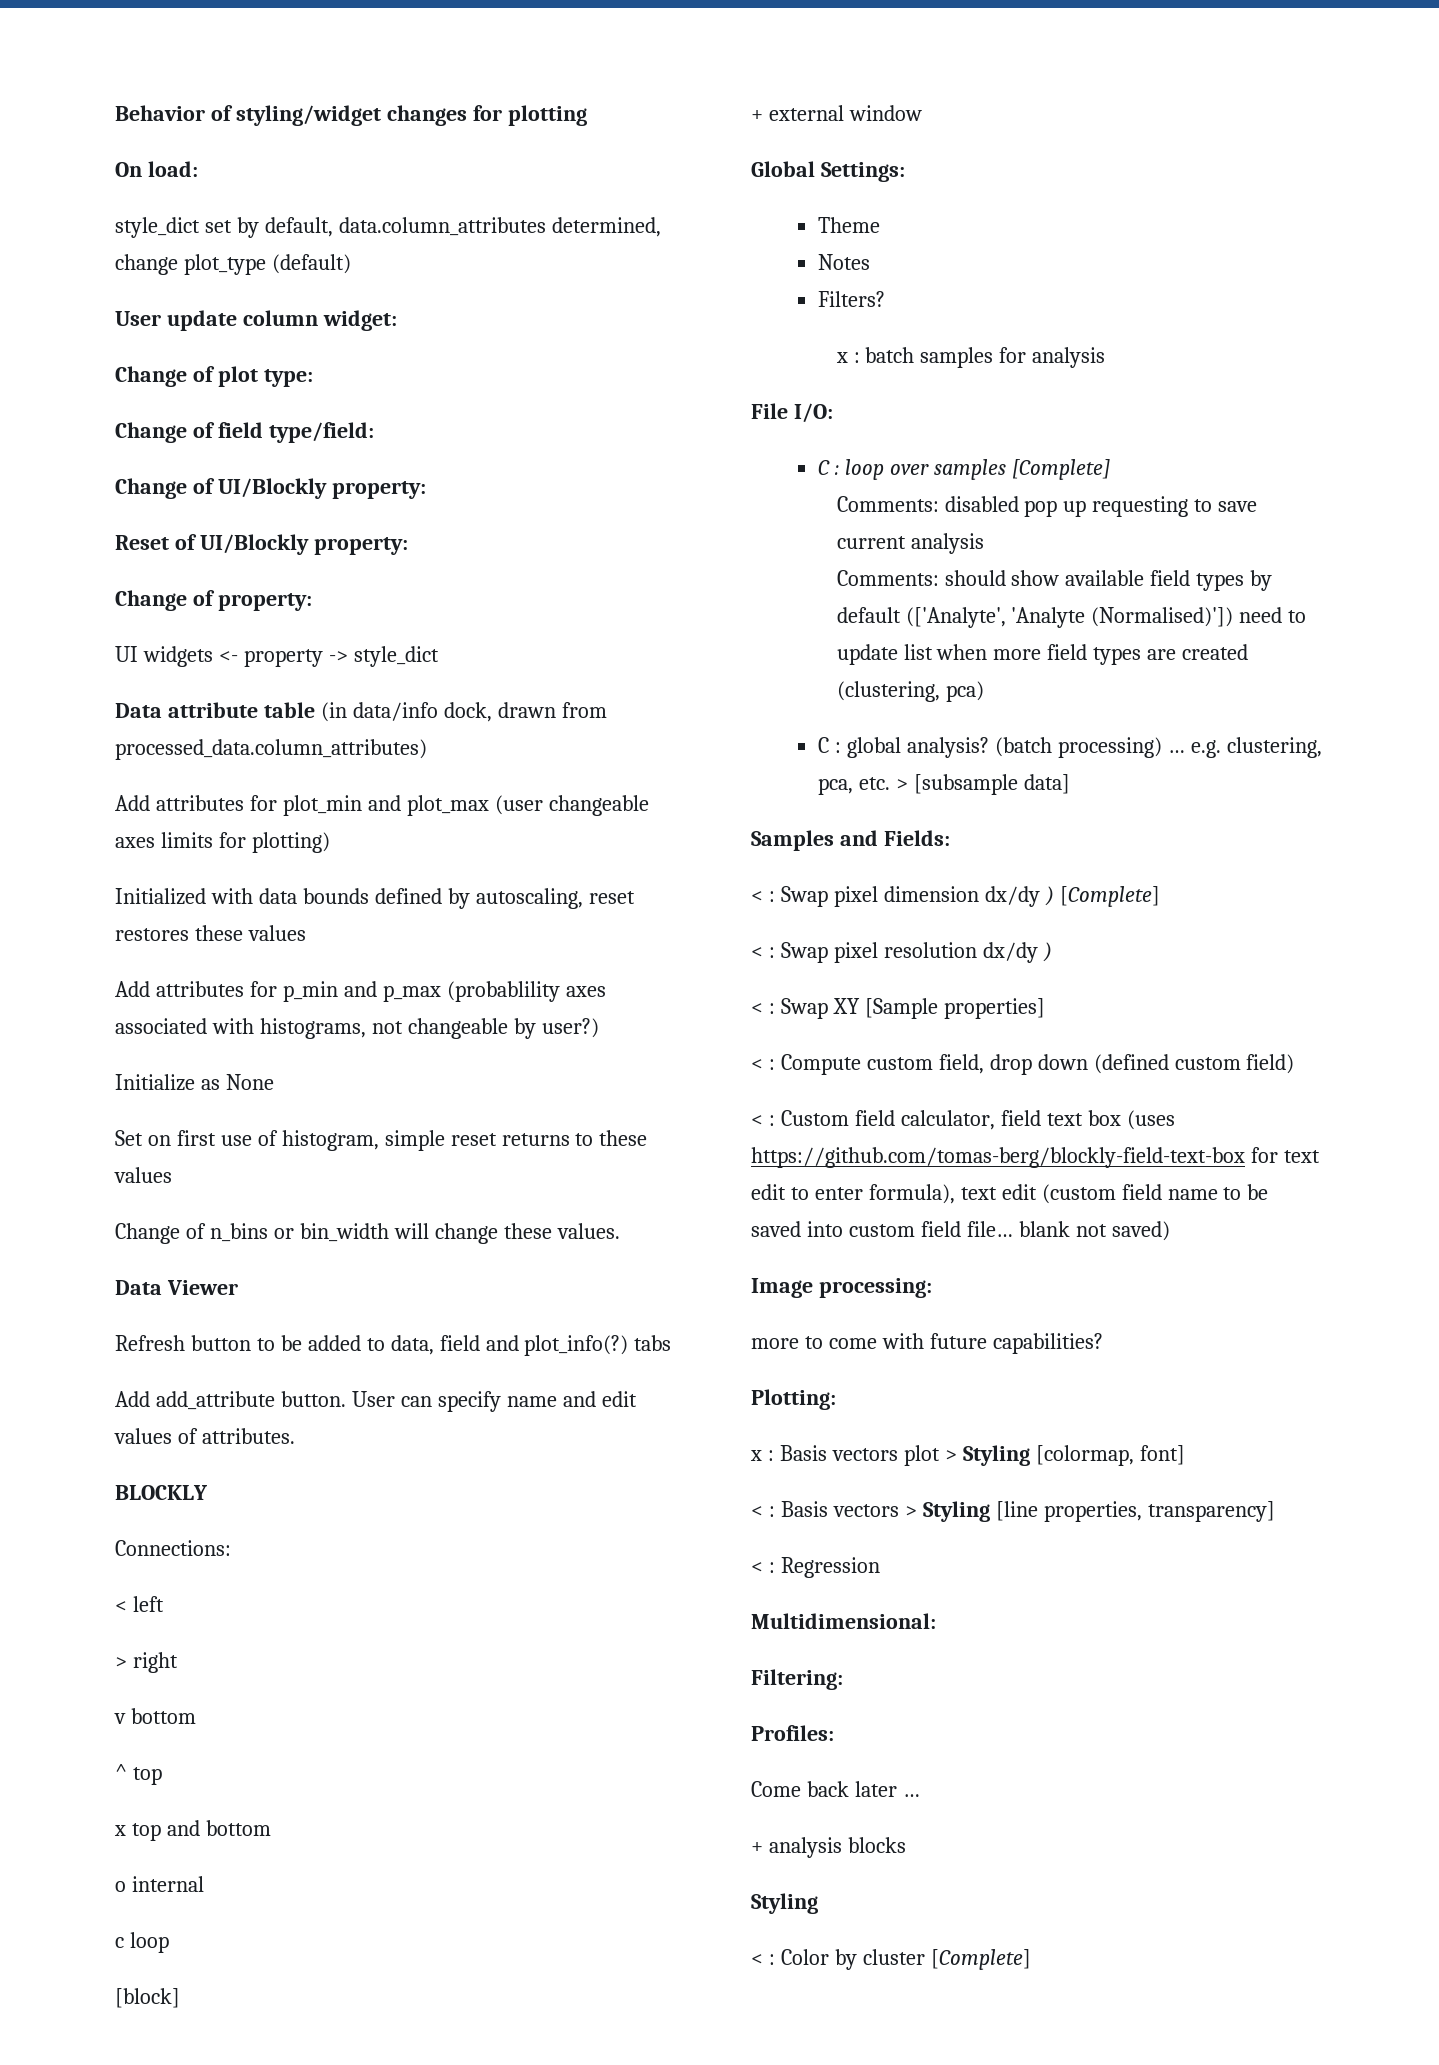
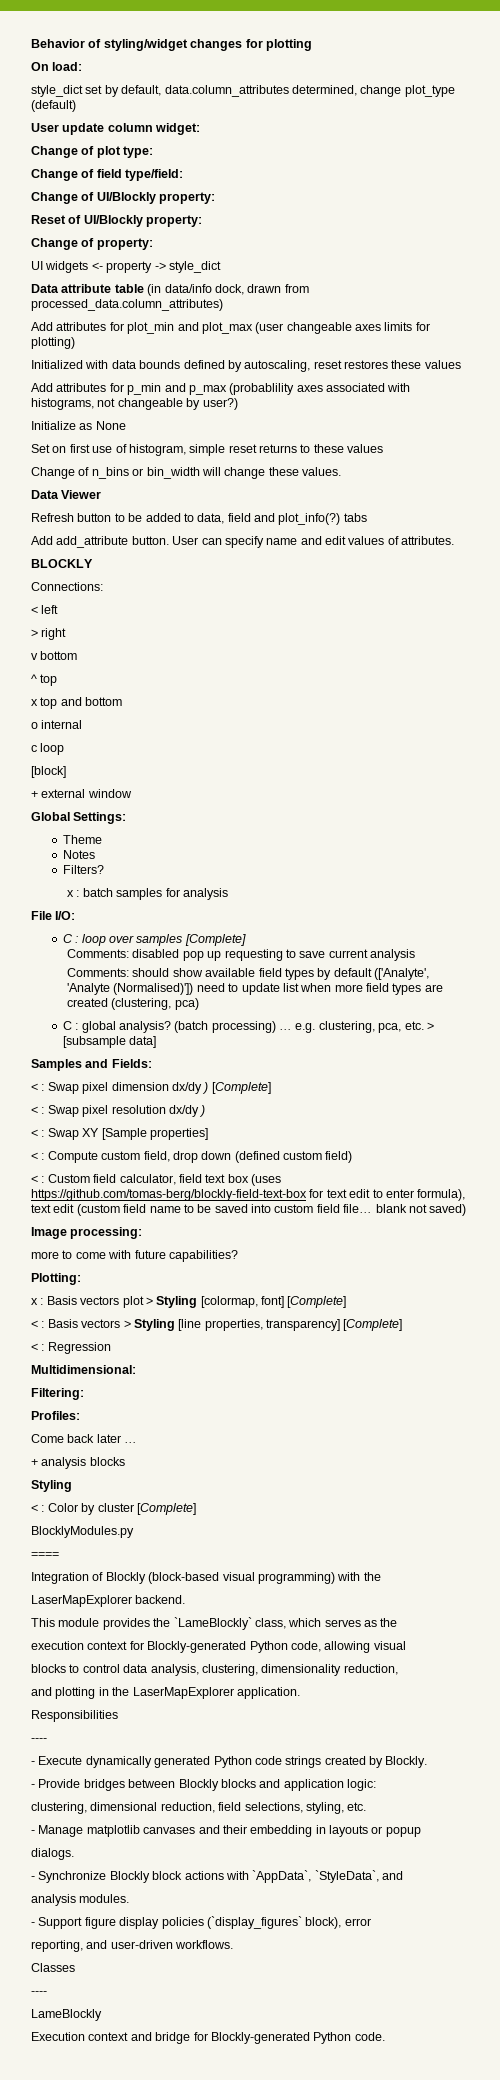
- x : Basis vectors plot > Styling [colormap, font]
+ x : Basis vectors plot > Styling [colormap, font] [Complete]
- < : Basis vectors > Styling [line properties, transparency]
+ < : Basis vectors > Styling [line properties, transparency] [Complete]
+ BlocklyModules.py
+ ====
+ Integration of Blockly (block-based visual programming) with the
+ LaserMapExplorer backend.
+ This module provides the `LameBlockly` class, which serves as the
+ execution context for Blockly-generated Python code, allowing visual
+ blocks to control data analysis, clustering, dimensionality reduction,
+ and plotting in the LaserMapExplorer application.
+ Responsibilities
+ ----
+ - Execute dynamically generated Python code strings created by Blockly.
+ - Provide bridges between Blockly blocks and application logic:
+ clustering, dimensional reduction, field selections, styling, etc.
+ - Manage matplotlib canvases and their embedding in layouts or popup
+ dialogs.
+ - Synchronize Blockly block actions with `AppData`, `StyleData`, and
+ analysis modules.
+ - Support figure display policies (`display_figures` block), error
+ reporting, and user-driven workflows.
+ Classes
+ ----
+ LameBlockly
+ Execution context and bridge for Blockly-generated Python code.

